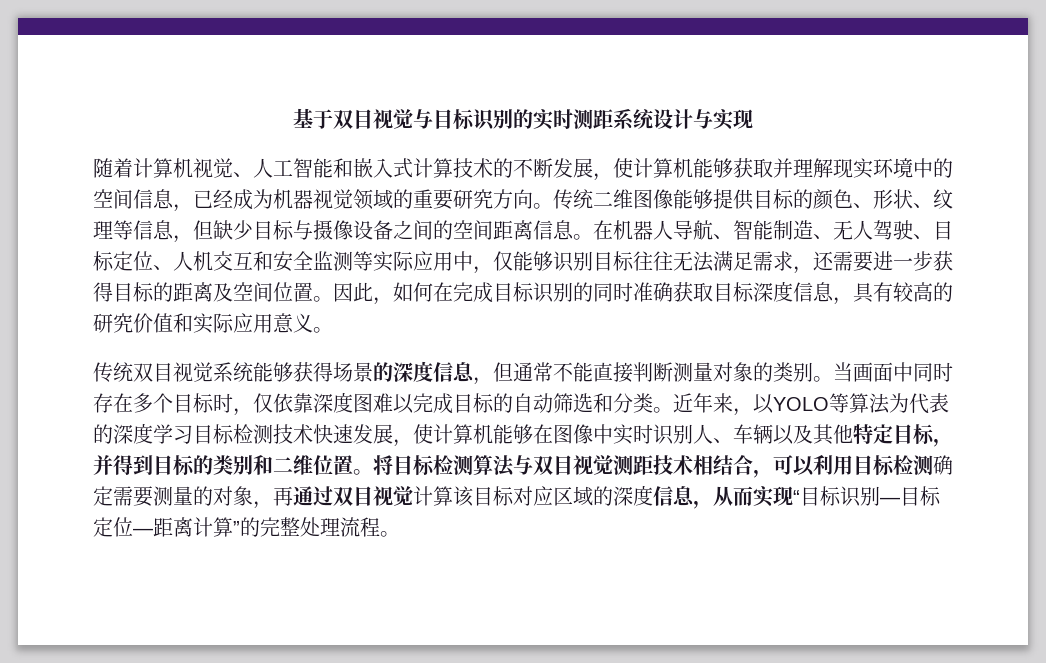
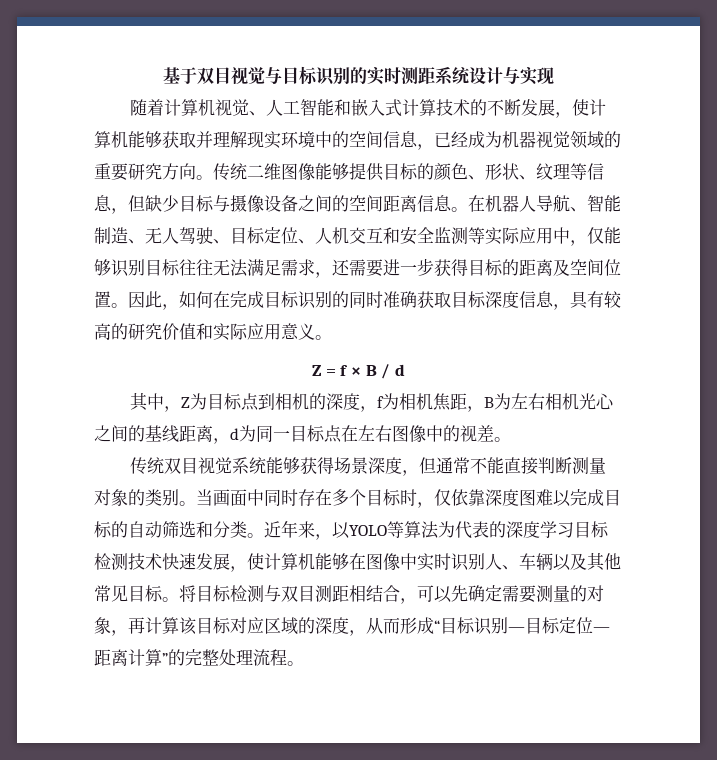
+ Z = f × B / d
+ 其中，Z为目标点到相机的深度，f为相机焦距，B为左右相机光心之间的基线距离，d为同一目标点在左右图像中的视差。
- 传统双目视觉系统能够获得场景的深度信息，但通常不能直接判断测量对象的类别。
+ 传统双目视觉系统能够获得场景深度，但通常不能直接判断测量对象的类别。
- 近年来，以YOLO等算法为代表的深度学习目标检测技术快速发展，使计算机能够在图像中实时识别人、车辆以及其他特定目标，并得到目标的类别和二维位置。将目标检测算法与双目视觉测距技术相结合，可以利用目标检测确定需要测量的对象，再通过双目视觉计算该目标对应区域的深度信息，从而实现“目标识别—目标定位—距离计算”的完整处理流程。
+ 近年来，以YOLO等算法为代表的深度学习目标检测技术快速发展，使计算机能够在图像中实时识别人、车辆以及其他常见目标。将目标检测与双目测距相结合，可以先确定需要测量的对象，再计算该目标对应区域的深度，从而形成“目标识别—目标定位—距离计算”的完整处理流程。

